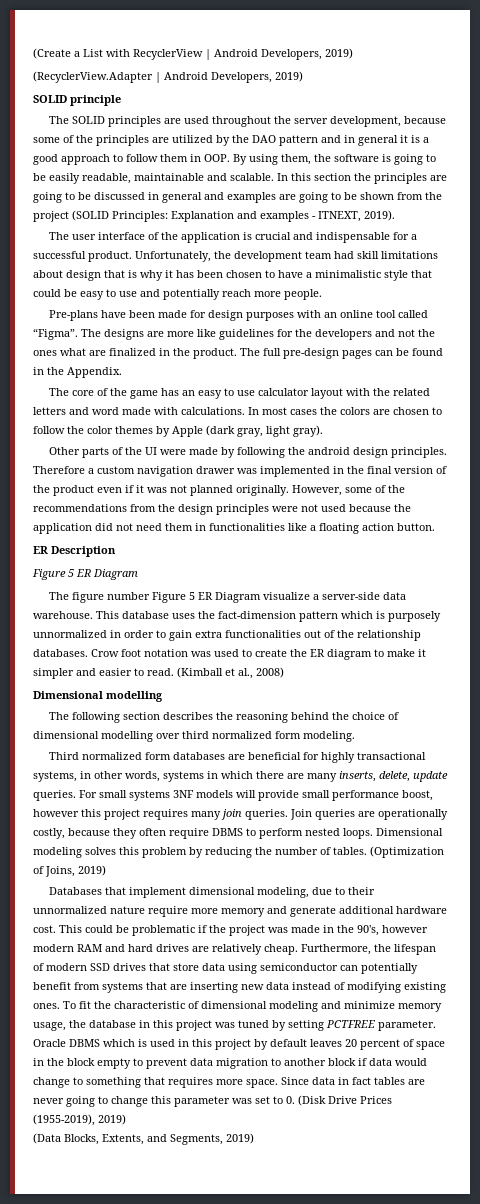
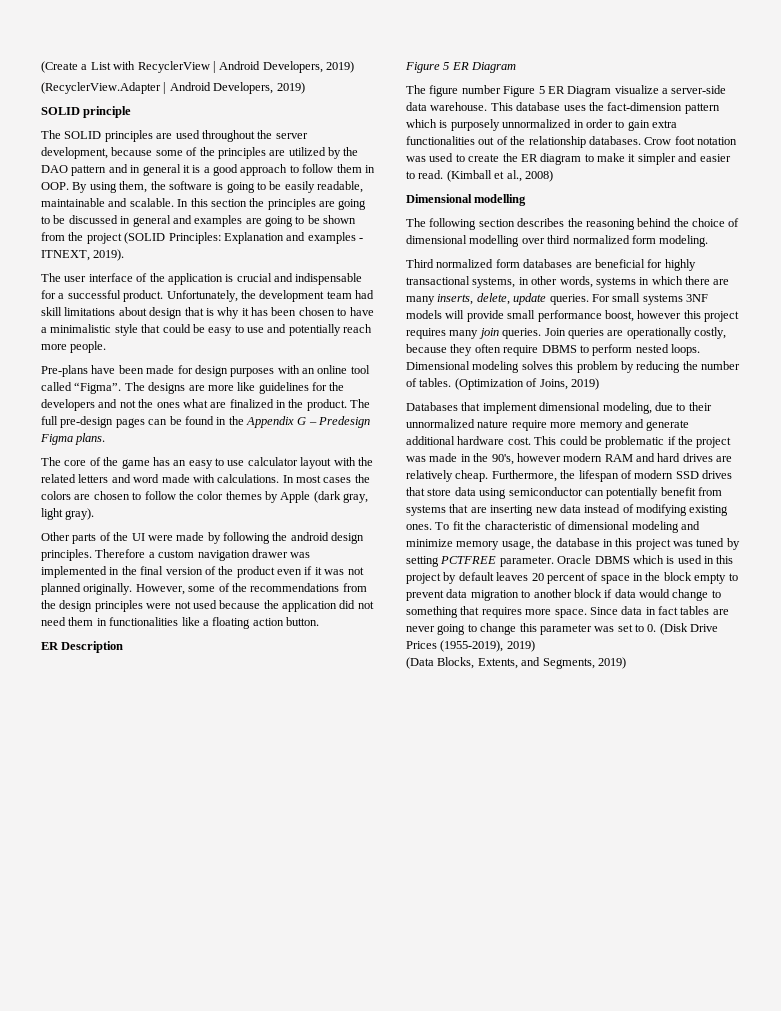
- The full pre-design pages can be found in the Appendix.
+ The full pre-design pages can be found in the Appendix G – Predesign Figma plans.

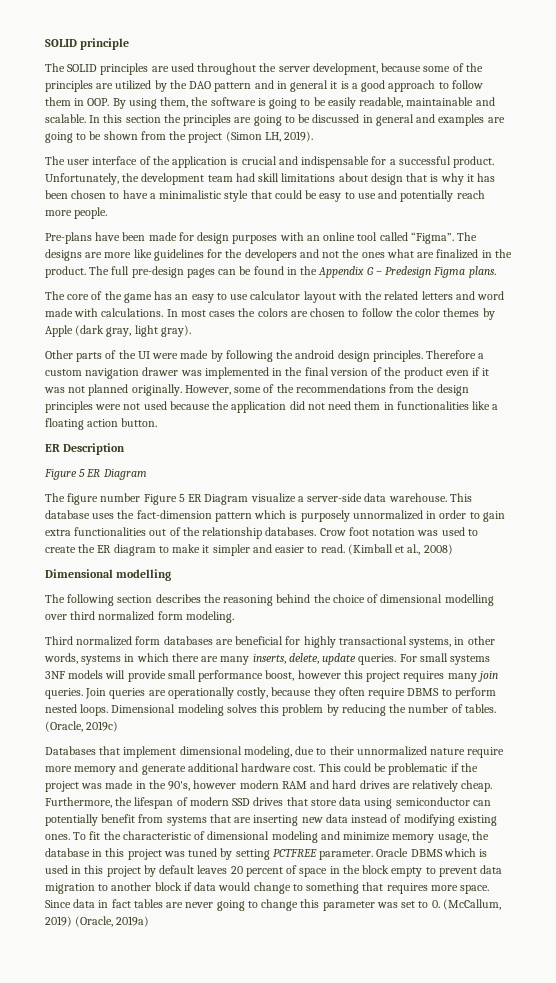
- (Create a List with RecyclerView | Android Developers, 2019)
- (RecyclerView.Adapter | Android Developers, 2019)
- In this section the principles are going to be discussed in general and examples are going to be shown from the project (SOLID Principles: Explanation and examples - ITNEXT, 2019).
+ In this section the principles are going to be discussed in general and examples are going to be shown from the project (Simon LH, 2019).
- (Optimization of Joins, 2019)
+ (Oracle, 2019c)
- Since data in fact tables are never going to change this parameter was set to 0. (Disk Drive Prices (1955-2019), 2019)
- (Data Blocks, Extents, and Segments, 2019)
+ Since data in fact tables are never going to change this parameter was set to 0. (McCallum, 2019) (Oracle, 2019a)

